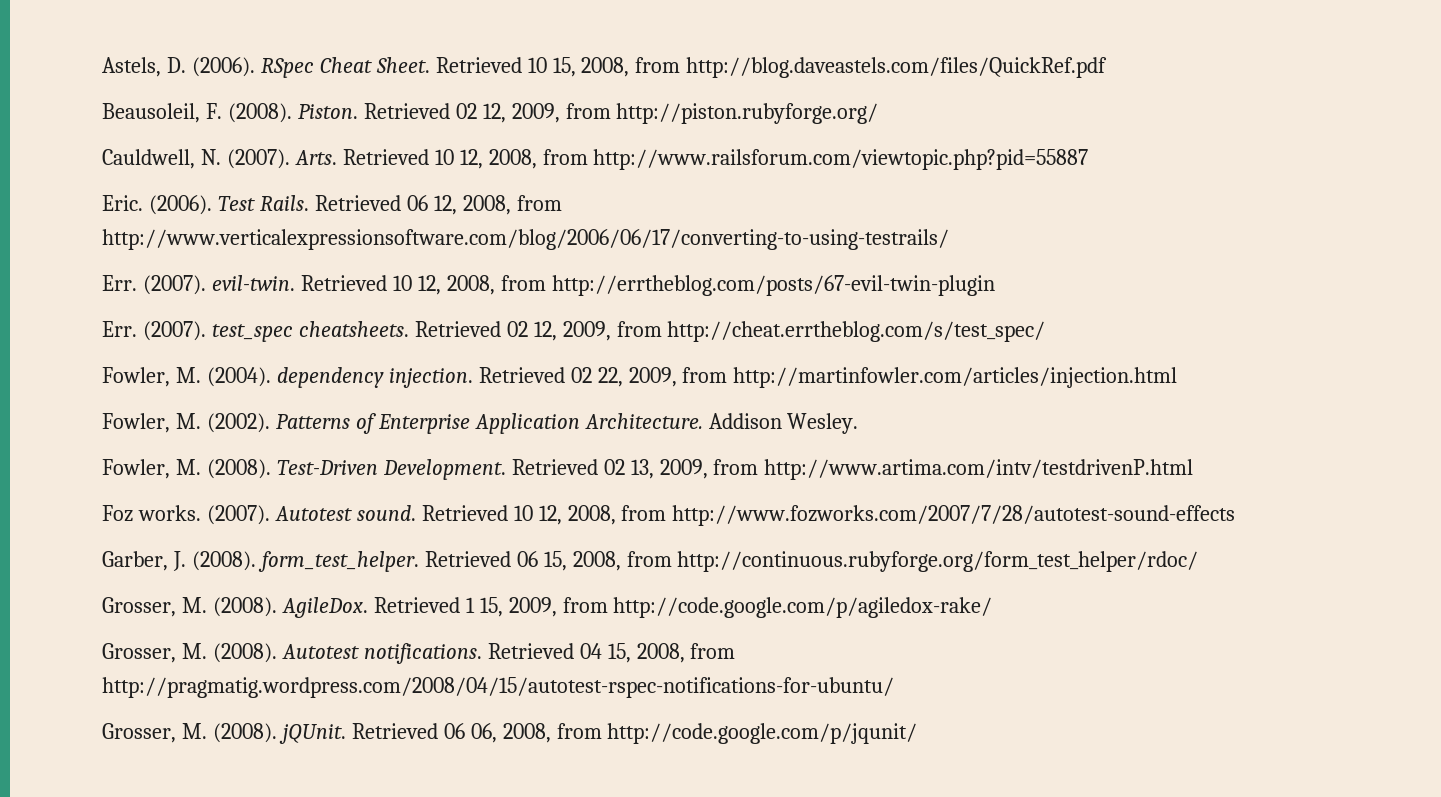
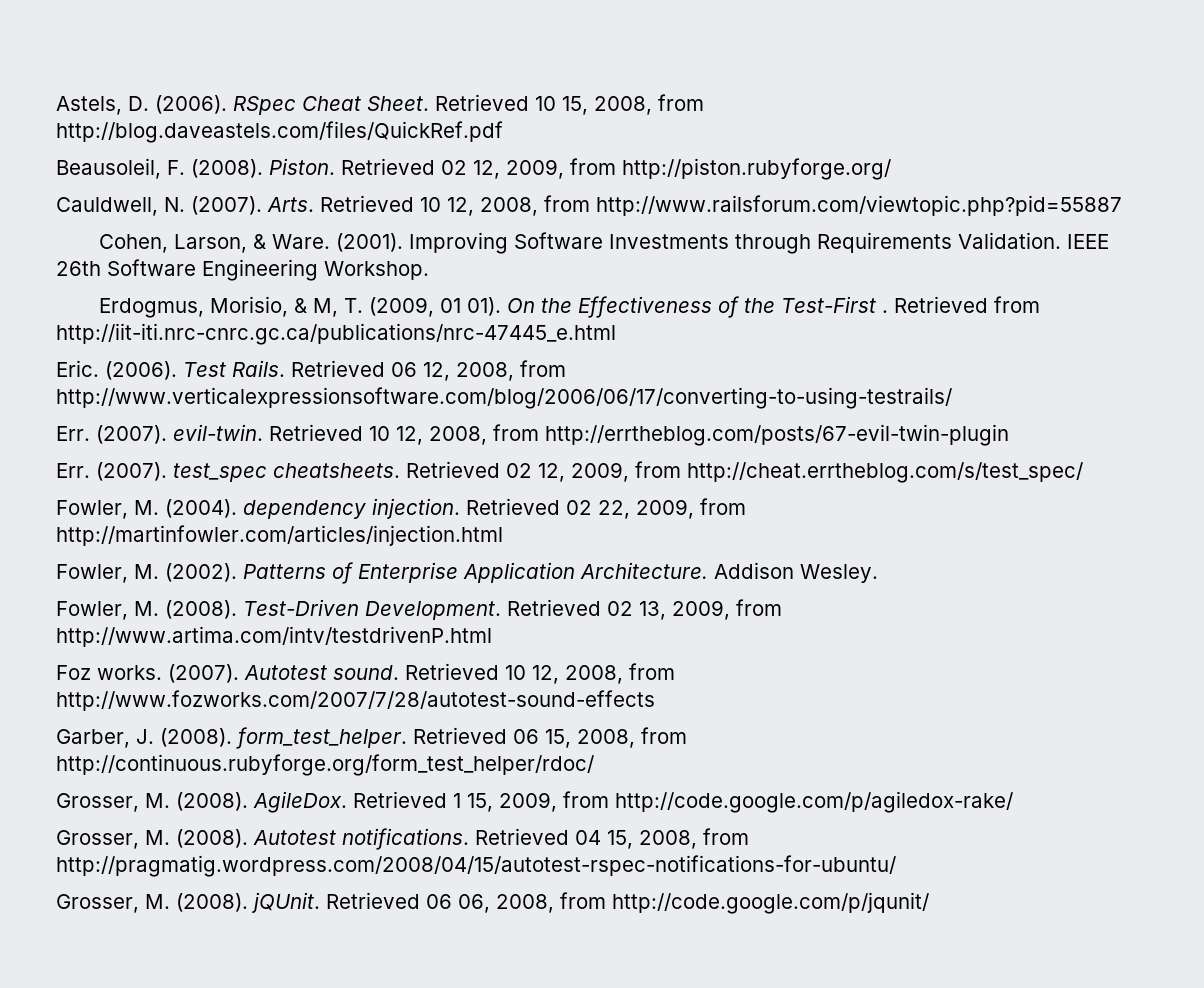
+ Cohen, Larson, & Ware. (2001). Improving Software Investments through Requirements Validation. IEEE 26th Software Engineering Workshop.
+ Erdogmus, Morisio, & M, T. (2009, 01 01). On the Effectiveness of the Test-First . Retrieved from http://iit-iti.nrc-cnrc.gc.ca/publications/nrc-47445_e.html

